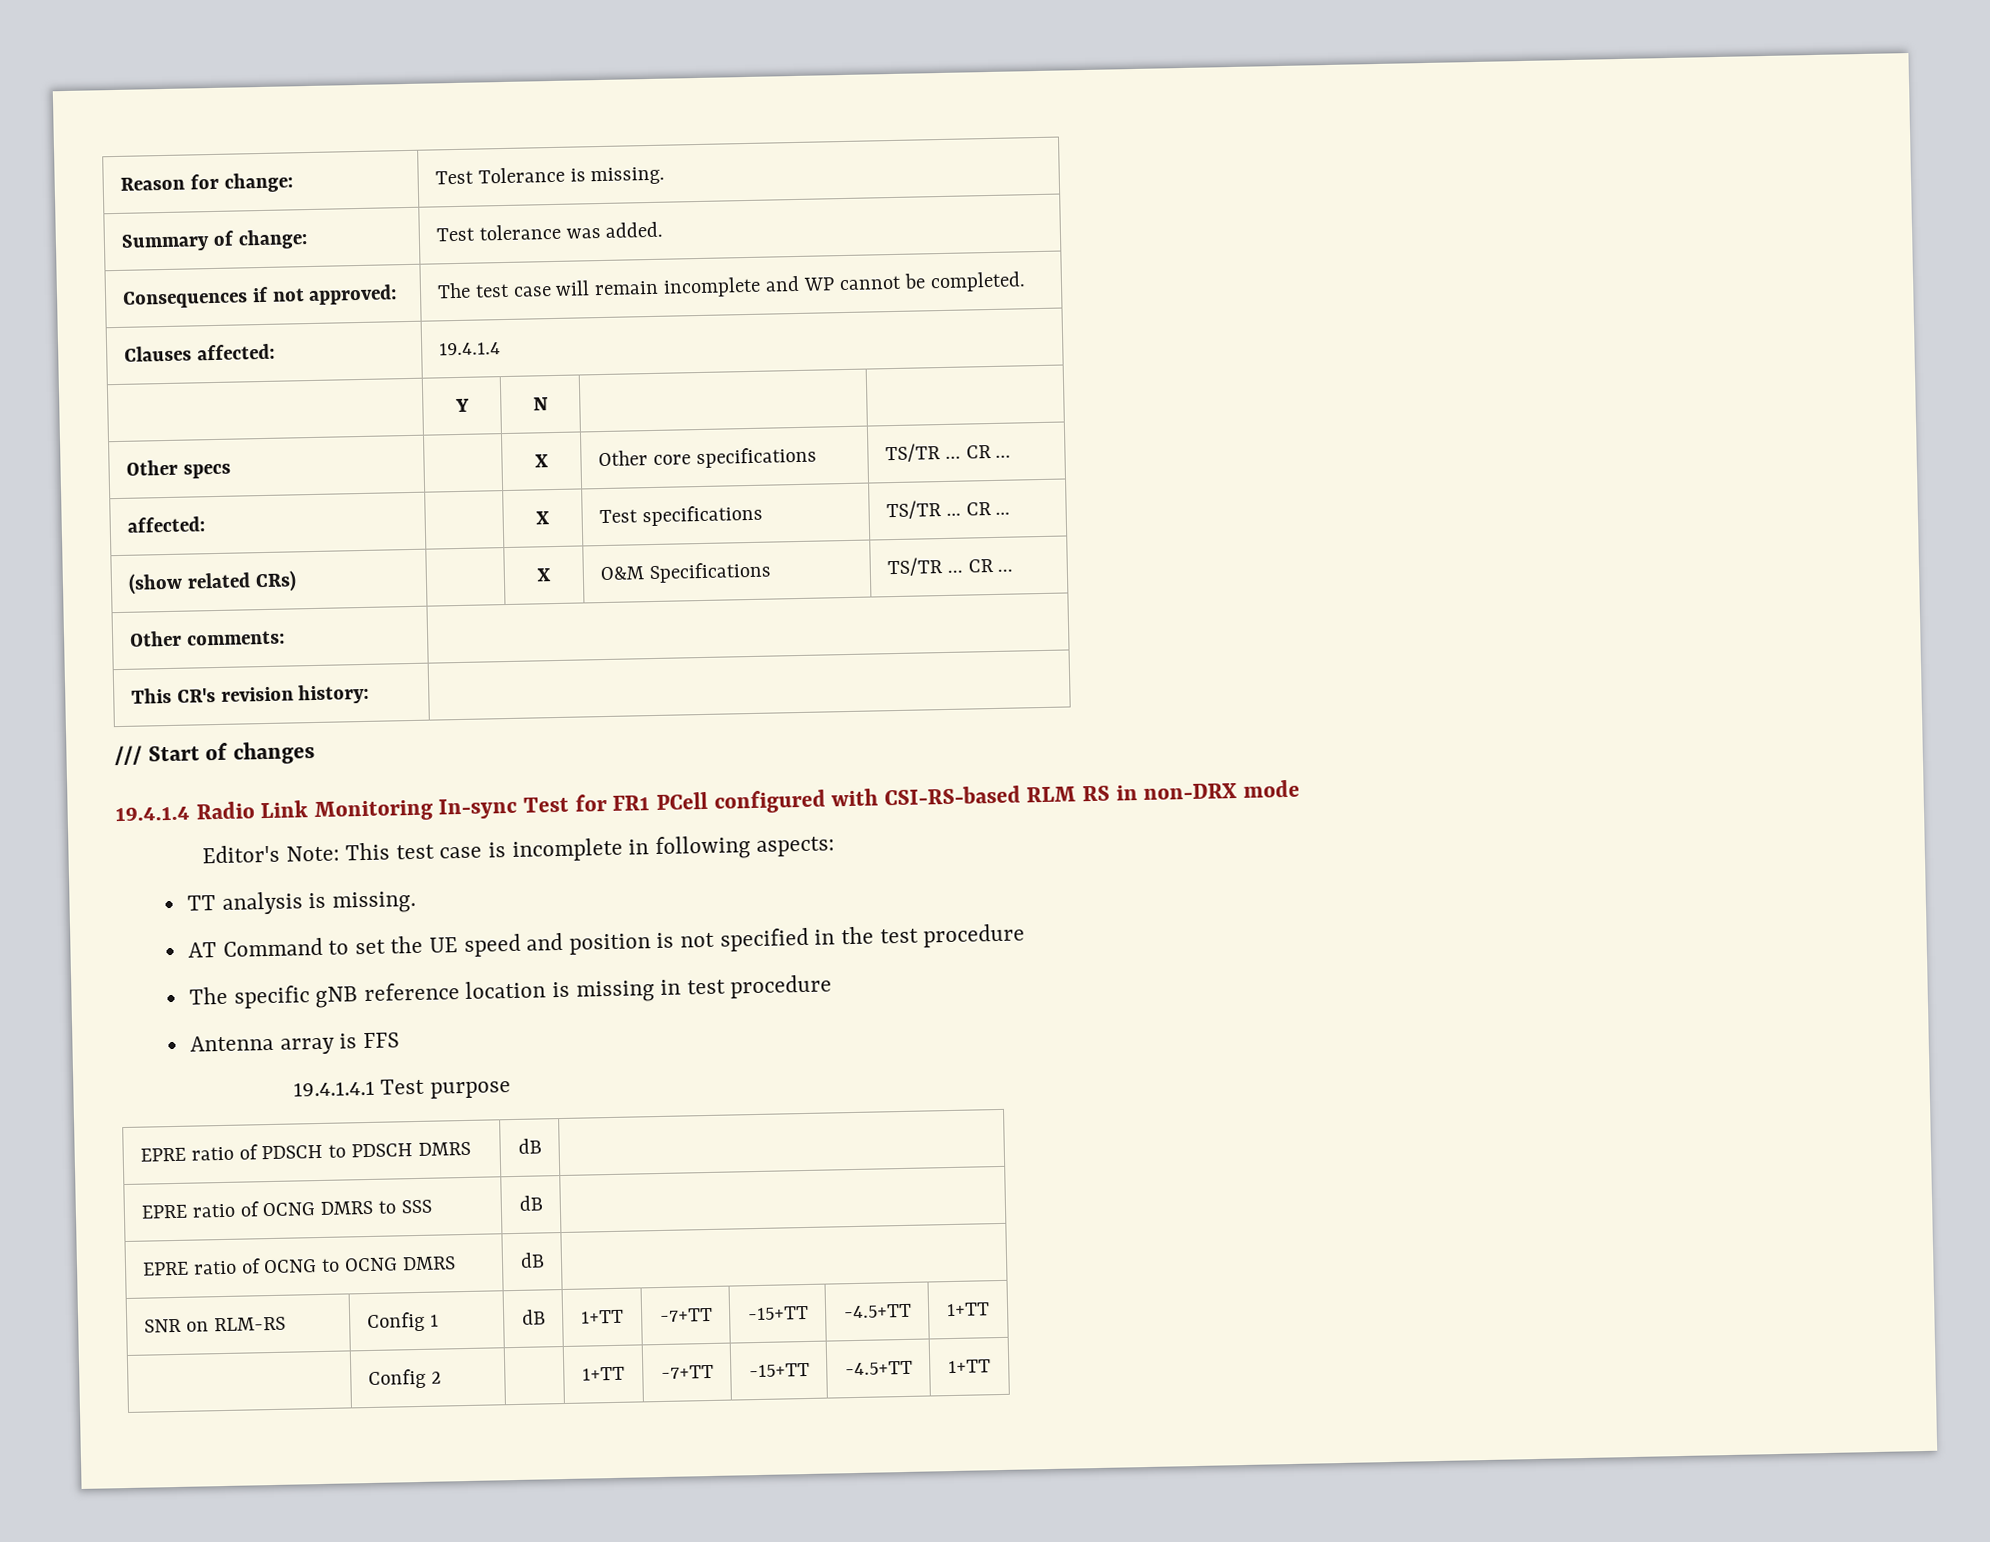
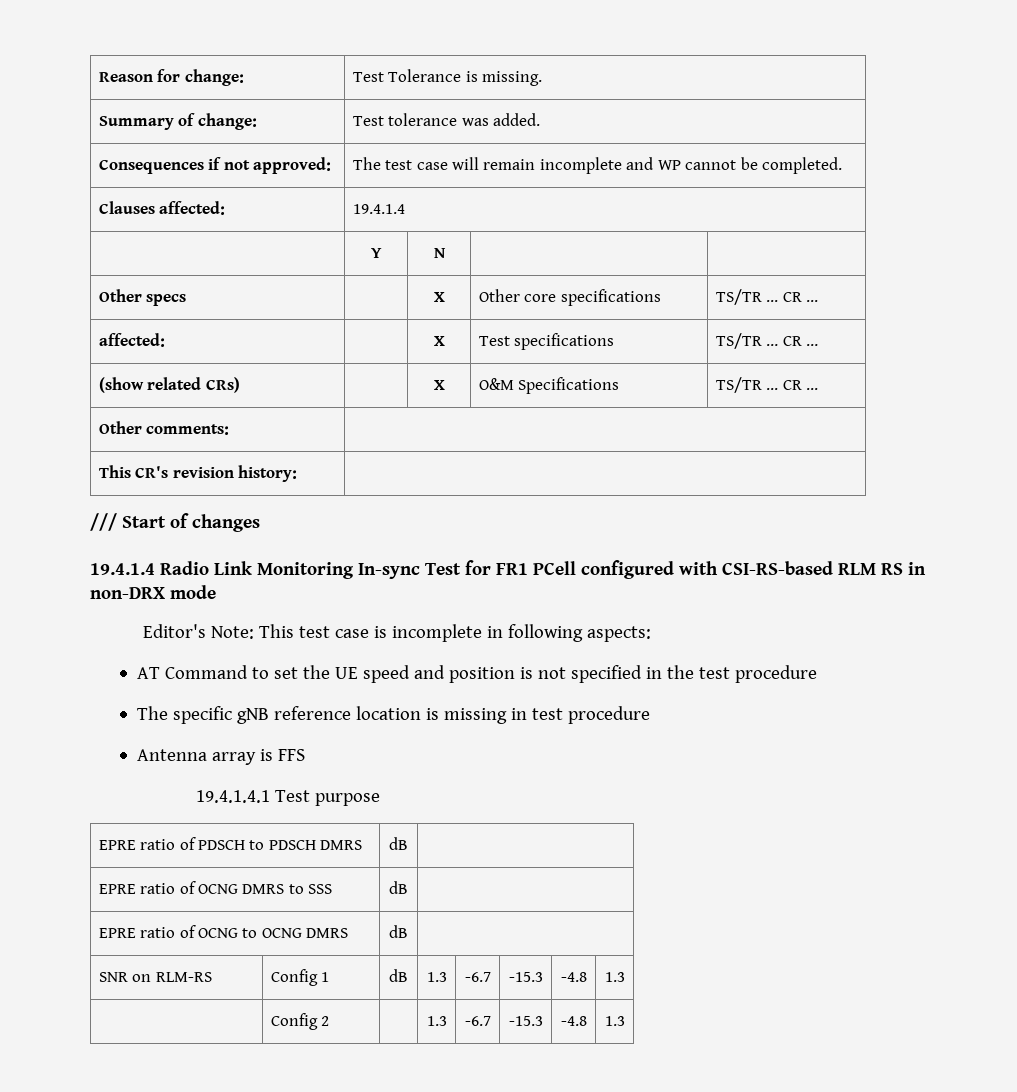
- TT analysis is missing.
- SNR on RLM-RS | Config 1 | dB | 1+TT | -7+TT | -15+TT | -4.5+TT | 1+TT
- | Config 2 | | 1+TT | -7+TT | -15+TT | -4.5+TT | 1+TT
+ SNR on RLM-RS | Config 1 | dB | 1.3 | -6.7 | -15.3 | -4.8 | 1.3
+ | Config 2 | | 1.3 | -6.7 | -15.3 | -4.8 | 1.3

